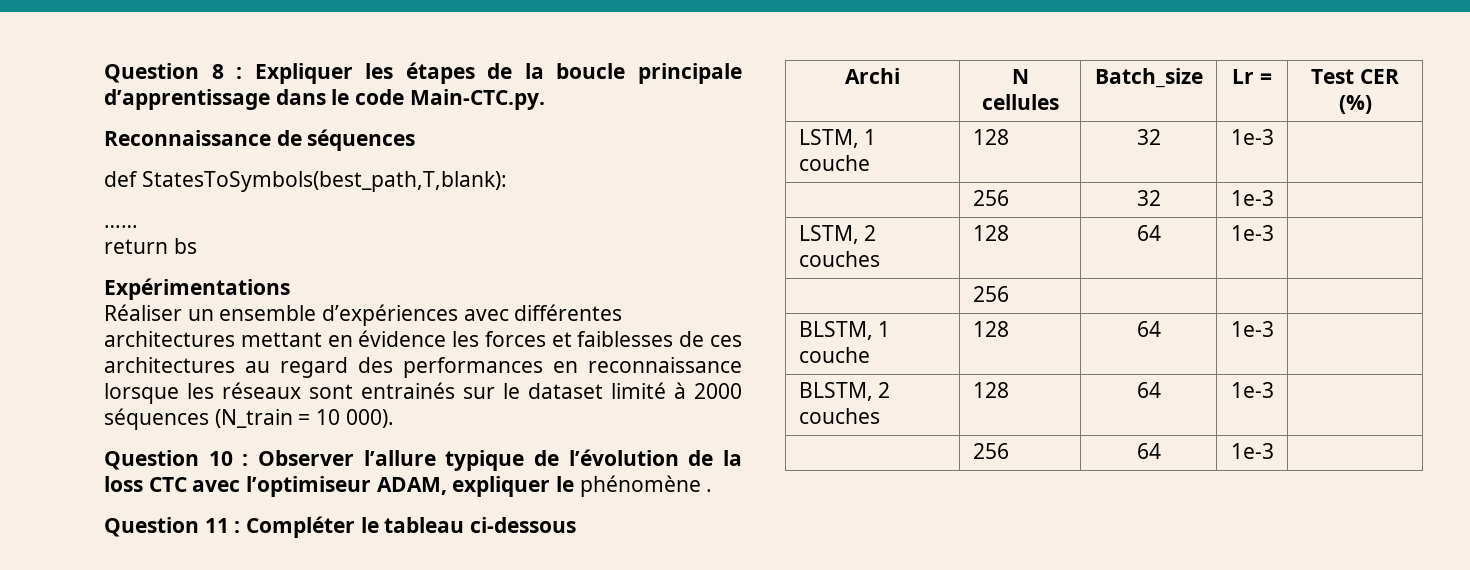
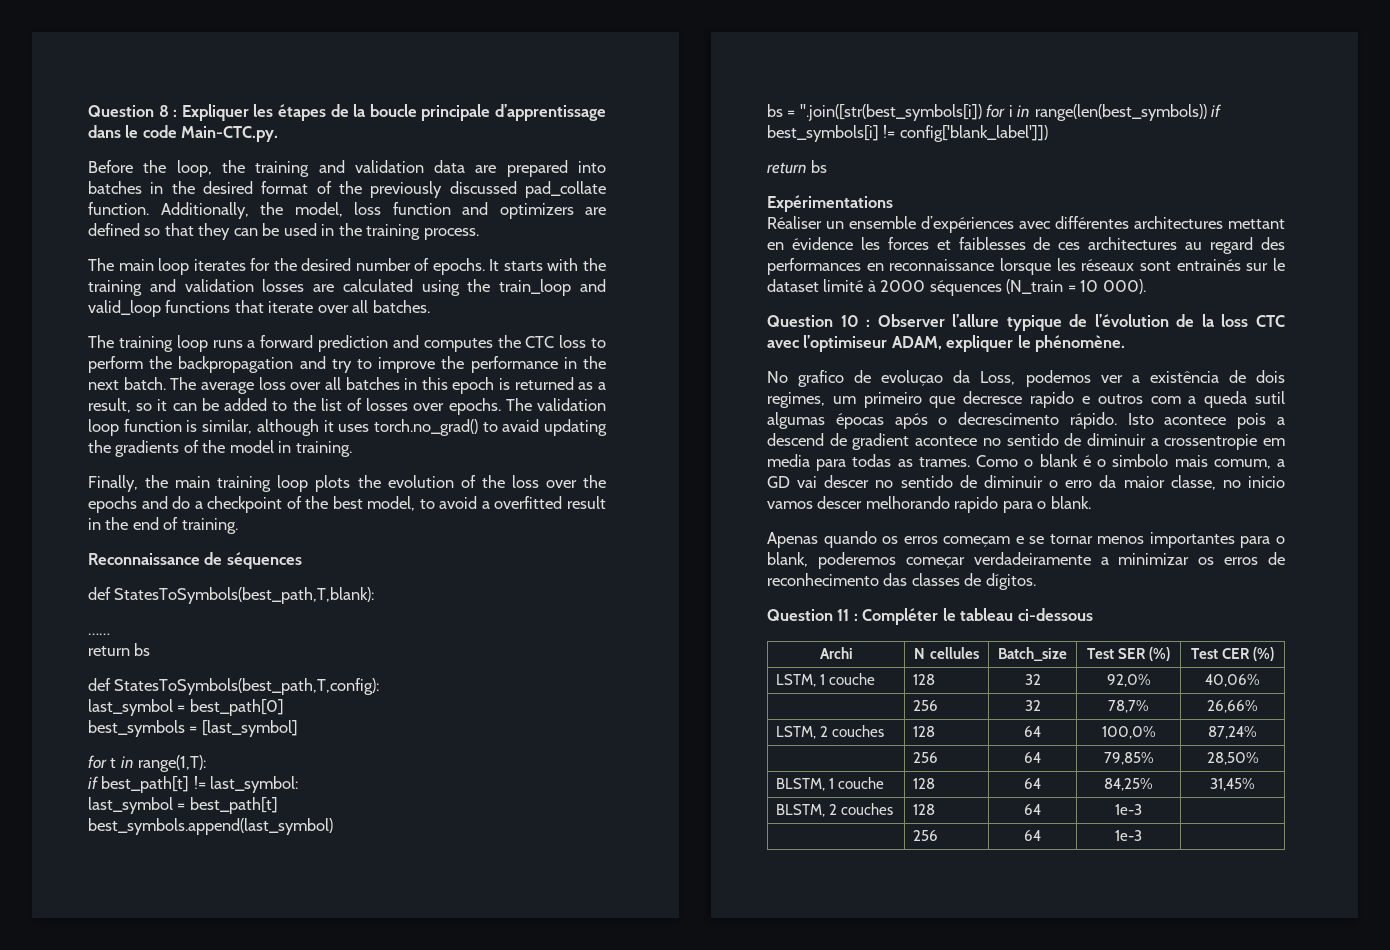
+ Before the loop, the training and validation data are prepared into batches in the desired format of the previously discussed pad_collate function. Additionally, the model, loss function and optimizers are defined so that they can be used in the training process.
+ The main loop iterates for the desired number of epochs. It starts with the training and validation losses are calculated using the train_loop and valid_loop functions that iterate over all batches.
+ The training loop runs a forward prediction and computes the CTC loss to perform the backpropagation and try to improve the performance in the next batch. The average loss over all batches in this epoch is returned as a result, so it can be added to the list of losses over epochs. The validation loop function is similar, although it uses torch.no_grad() to avaid updating the gradients of the model in training.
+ Finally, the main training loop plots the evolution of the loss over the epochs and do a checkpoint of the best model, to avoid a overfitted result in the end of training.
+ def StatesToSymbols(best_path,T,config):
+ last_symbol = best_path[0]
+ best_symbols = [last_symbol]
+ for t in range(1,T):
+ if best_path[t] != last_symbol:
+ last_symbol = best_path[t]
+ best_symbols.append(last_symbol)
+ bs = ''.join([str(best_symbols[i]) for i in range(len(best_symbols)) if best_symbols[i] != config['blank_label']])
+ return bs
- Question 10 : Observer l’allure typique de l’évolution de la loss CTC avec l’optimiseur ADAM, expliquer le phénomène .
+ Question 10 : Observer l’allure typique de l’évolution de la loss CTC avec l’optimiseur ADAM, expliquer le phénomène.
+ No grafico de evoluçao da Loss, podemos ver a existência de dois regimes, um primeiro que decresce rapido e outros com a queda sutil algumas épocas após o decrescimento rápido. Isto acontece pois a descend de gradient acontece no sentido de diminuir a crossentropie em media para todas as trames. Como o blank é o simbolo mais comum, a GD vai descer no sentido de diminuir o erro da maior classe, no inicio vamos descer melhorando rapido para o blank.
+ Apenas quando os erros começam e se tornar menos importantes para o blank, poderemos começar verdadeiramente a minimizar os erros de reconhecimento das classes de dígitos.
- Archi | N cellules | Batch_size | Lr = | Test CER (%)
+ Archi | N cellules | Batch_size | Test SER (%) | Test CER (%)
- LSTM, 1 couche | 128 | 32 | 1e-3 |
+ LSTM, 1 couche | 128 | 32 | 92,0% | 40,06%
- | 256 | 32 | 1e-3 |
+ | 256 | 32 | 78,7% | 26,66%
- LSTM, 2 couches | 128 | 64 | 1e-3 |
- | 256 | | |
+ LSTM, 2 couches | 128 | 64 | 100,0% | 87,24%
+ | 256 | 64 | 79,85% | 28,50%
- BLSTM, 1 couche | 128 | 64 | 1e-3 |
+ BLSTM, 1 couche | 128 | 64 | 84,25% | 31,45%

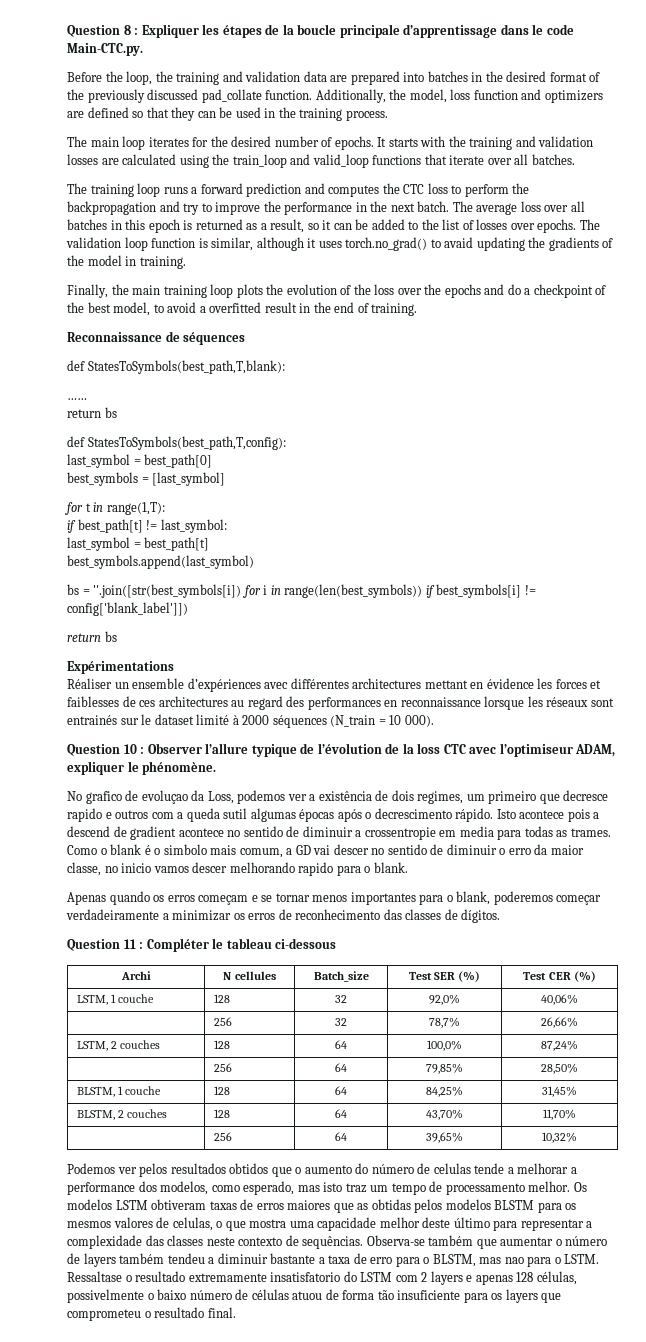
- BLSTM, 2 couches | 128 | 64 | 1e-3 |
- | 256 | 64 | 1e-3 |
+ BLSTM, 2 couches | 128 | 64 | 43,70% | 11,70%
+ | 256 | 64 | 39,65% | 10,32%
+ Podemos ver pelos resultados obtidos que o aumento do número de celulas tende a melhorar a performance dos modelos, como esperado, mas isto traz um tempo de processamento melhor. Os modelos LSTM obtiveram taxas de erros maiores que as obtidas pelos modelos BLSTM para os mesmos valores de celulas, o que mostra uma capacidade melhor deste último para representar a complexidade das classes neste contexto de sequências. Observa-se também que aumentar o número de layers também tendeu a diminuir bastante a taxa de erro para o BLSTM, mas nao para o LSTM. Ressaltase o resultado extremamente insatisfatorio do LSTM com 2 layers e apenas 128 células, possivelmente o baixo número de células atuou de forma tão insuficiente para os layers que comprometeu o resultado final.

